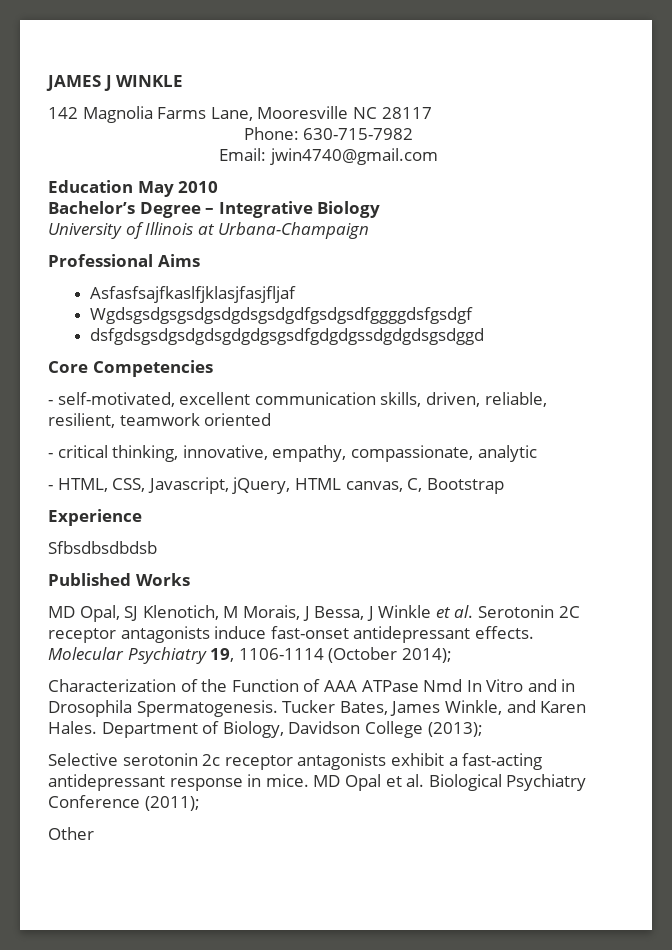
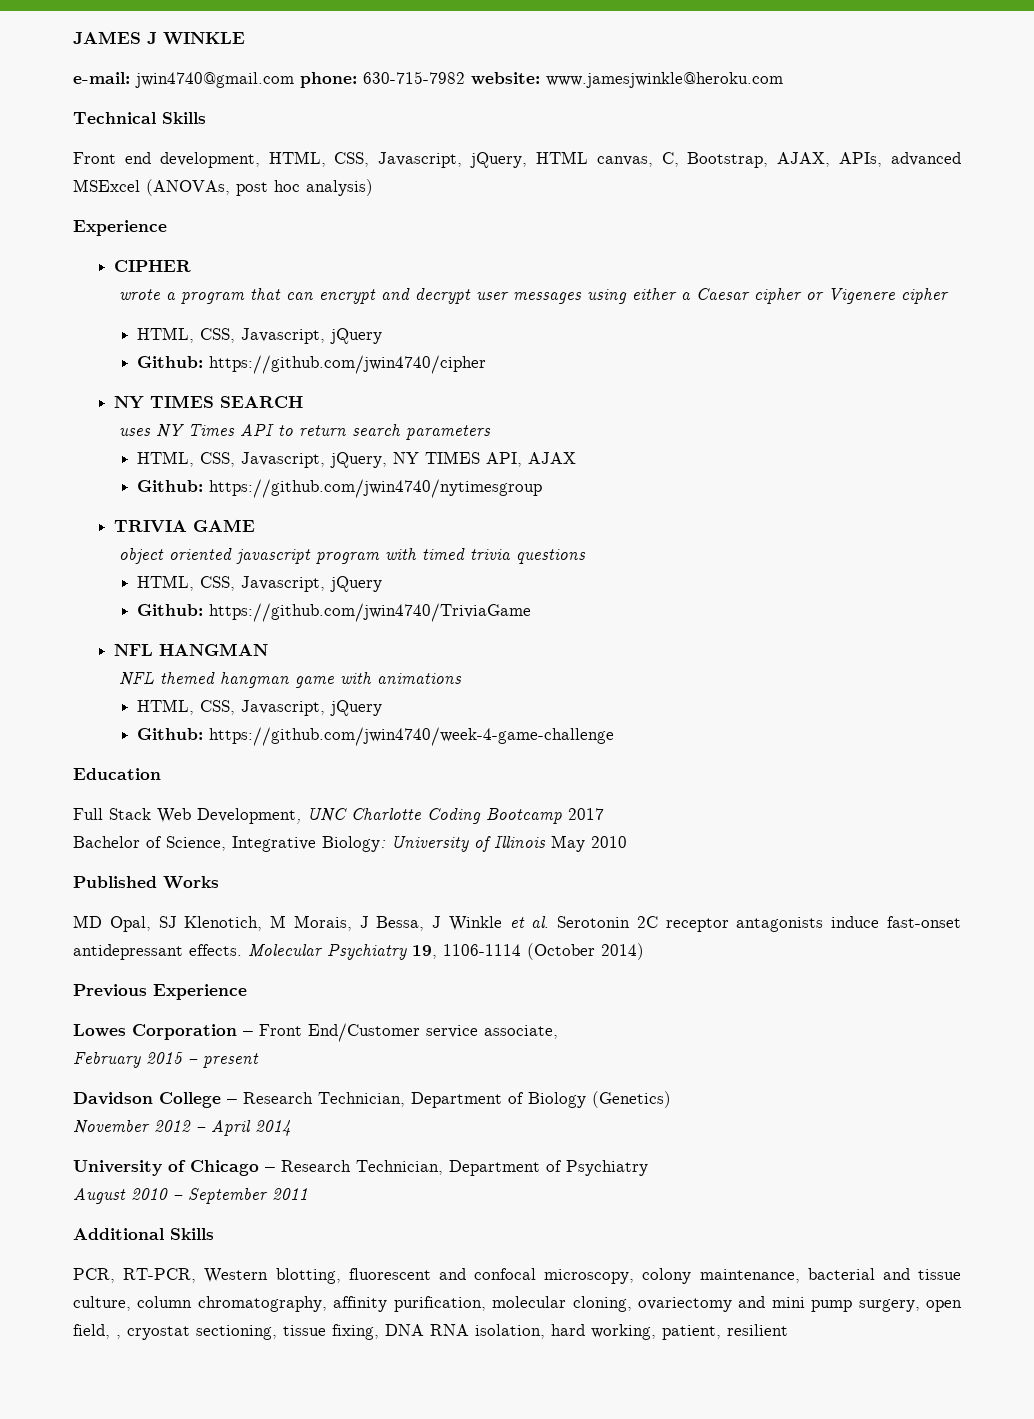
- 142 Magnolia Farms Lane, Mooresville NC 28117
- Phone: 630-715-7982
- Email: jwin4740@gmail.com
- Education May 2010
- Bachelor’s Degree – Integrative Biology
- University of Illinois at Urbana-Champaign
- Professional Aims
- Asfasfsajfkaslfjklasjfasjfljaf
- Wgdsgsdgsgsdgsdgdsgsdgdfgsdgsdfggggdsfgsdgf
- dsfgdsgsdgsdgdsgdgdgsgsdfgdgdgssdgdgdsgsdggd
- Core Competencies
- - self-motivated, excellent communication skills, driven, reliable, resilient, teamwork oriented
- - critical thinking, innovative, empathy, compassionate, analytic
- - HTML, CSS, Javascript, jQuery, HTML canvas, C, Bootstrap
+ e-mail: jwin4740@gmail.com phone: 630-715-7982 website: www.jamesjwinkle@heroku.com
+ Technical Skills
+ Front end development, HTML, CSS, Javascript, jQuery, HTML canvas, C, Bootstrap, AJAX, APIs, advanced MSExcel (ANOVAs, post hoc analysis)
  Experience
- Sfbsdbsdbdsb
+ CIPHER
+ wrote a program that can encrypt and decrypt user messages using either a Caesar cipher or Vigenere cipher
+ HTML, CSS, Javascript, jQuery
+ Github: https://github.com/jwin4740/cipher
+ NY TIMES SEARCH
+ uses NY Times API to return search parameters
+ HTML, CSS, Javascript, jQuery, NY TIMES API, AJAX
+ Github: https://github.com/jwin4740/nytimesgroup
+ TRIVIA GAME
+ object oriented javascript program with timed trivia questions
+ HTML, CSS, Javascript, jQuery
+ Github: https://github.com/jwin4740/TriviaGame
+ NFL HANGMAN
+ NFL themed hangman game with animations
+ HTML, CSS, Javascript, jQuery
+ Github: https://github.com/jwin4740/week-4-game-challenge
+ Education
+ Full Stack Web Development, UNC Charlotte Coding Bootcamp 2017
+ Bachelor of Science, Integrative Biology: University of Illinois May 2010
- Molecular Psychiatry 19, 1106-1114 (October 2014);
- Characterization of the Function of AAA ATPase Nmd In Vitro and in Drosophila Spermatogenesis. Tucker Bates, James Winkle, and Karen Hales. Department of Biology, Davidson College (2013);
- Selective serotonin 2c receptor antagonists exhibit a fast-acting antidepressant response in mice. MD Opal et al. Biological Psychiatry Conference (2011);
- Other
+ Molecular Psychiatry 19, 1106-1114 (October 2014)
+ Previous Experience
+ Lowes Corporation – Front End/Customer service associate,
+ February 2015 – present
+ Davidson College – Research Technician, Department of Biology (Genetics)
+ November 2012 – April 2014
+ University of Chicago – Research Technician, Department of Psychiatry
+ August 2010 – September 2011
+ Additional Skills
+ PCR, RT-PCR, Western blotting, fluorescent and confocal microscopy, colony maintenance, bacterial and tissue culture, column chromatography, affinity purification, molecular cloning, ovariectomy and mini pump surgery, open field, , cryostat sectioning, tissue fixing, DNA RNA isolation, hard working, patient, resilient

